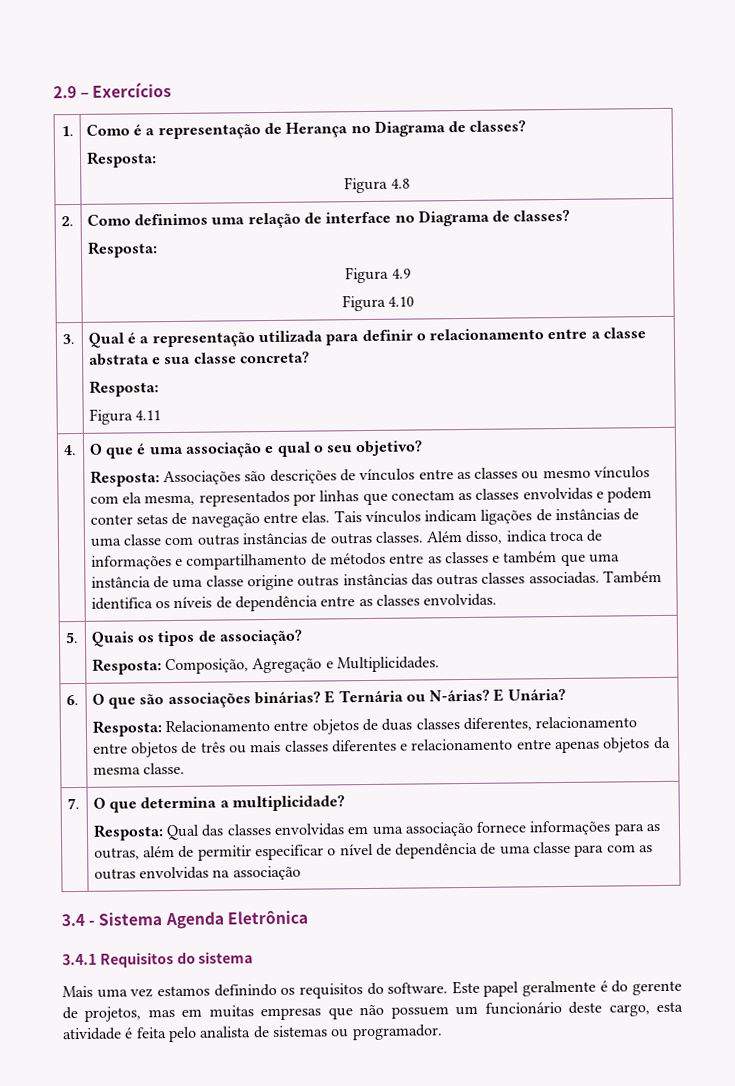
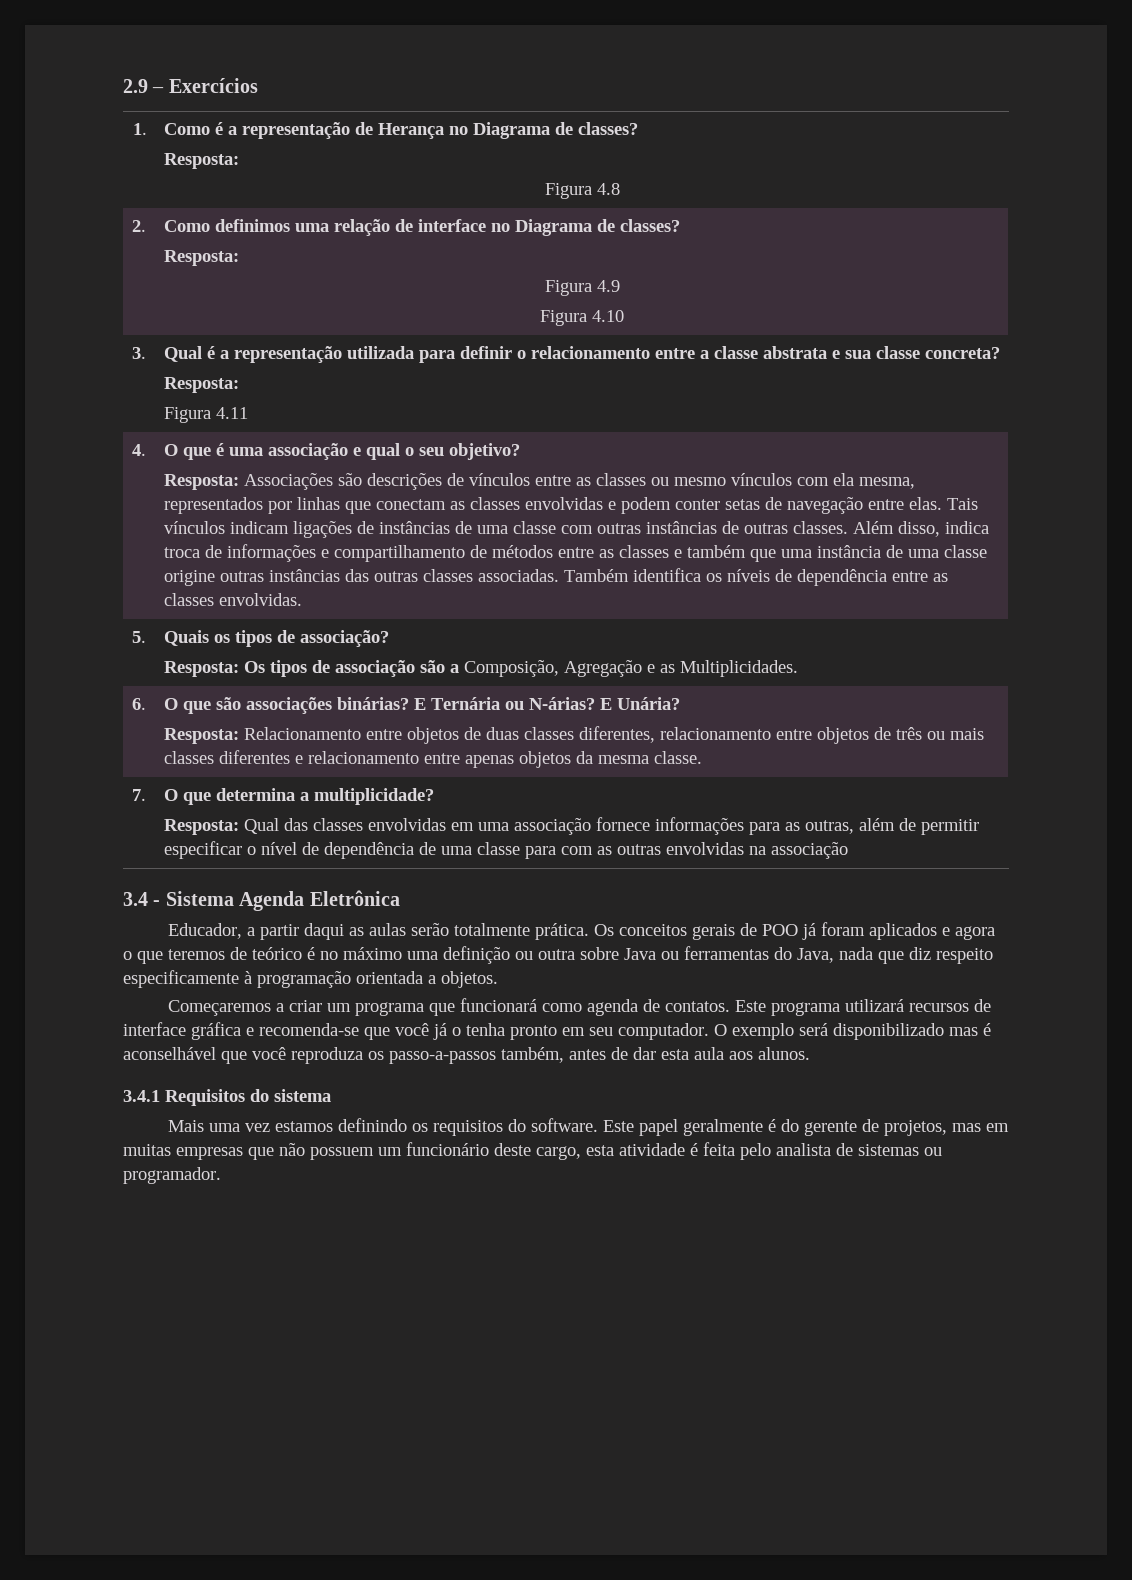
  5. | Quais os tipos de associação?
- Resposta: Composição, Agregação e Multiplicidades.
+ Resposta: Os tipos de associação são a Composição, Agregação e as Multiplicidades.
+ Educador, a partir daqui as aulas serão totalmente prática. Os conceitos gerais de POO já foram aplicados e agora o que teremos de teórico é no máximo uma definição ou outra sobre Java ou ferramentas do Java, nada que diz respeito especificamente à programação orientada a objetos.
+ Começaremos a criar um programa que funcionará como agenda de contatos. Este programa utilizará recursos de interface gráfica e recomenda-se que você já o tenha pronto em seu computador. O exemplo será disponibilizado mas é aconselhável que você reproduza os passo-a-passos também, antes de dar esta aula aos alunos.

